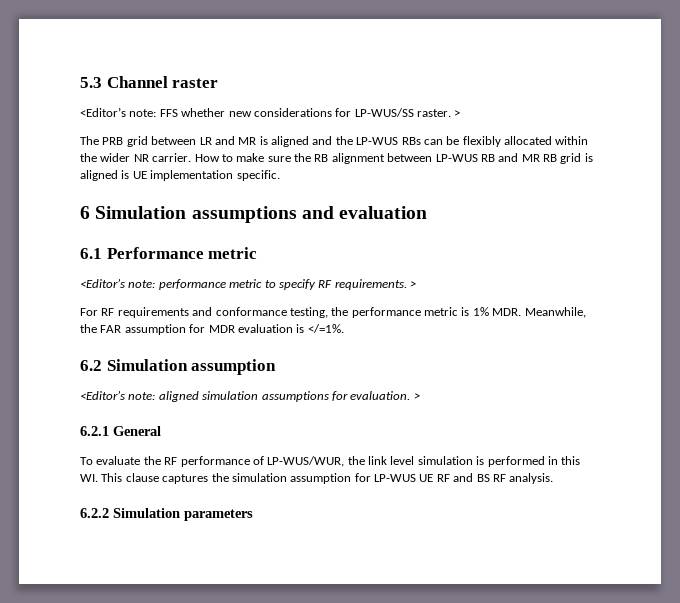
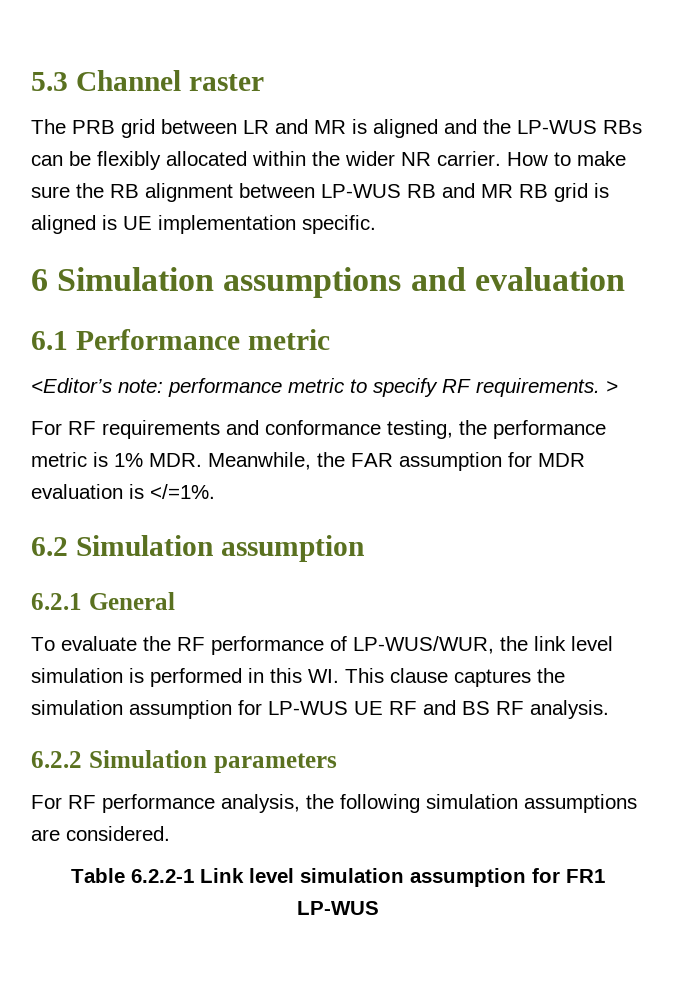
- <Editor’s note: FFS whether new considerations for LP-WUS/SS raster. >
- <Editor’s note: aligned simulation assumptions for evaluation. >
+ For RF performance analysis, the following simulation assumptions are considered.
+ Table 6.2.2-1 Link level simulation assumption for FR1 LP-WUS

